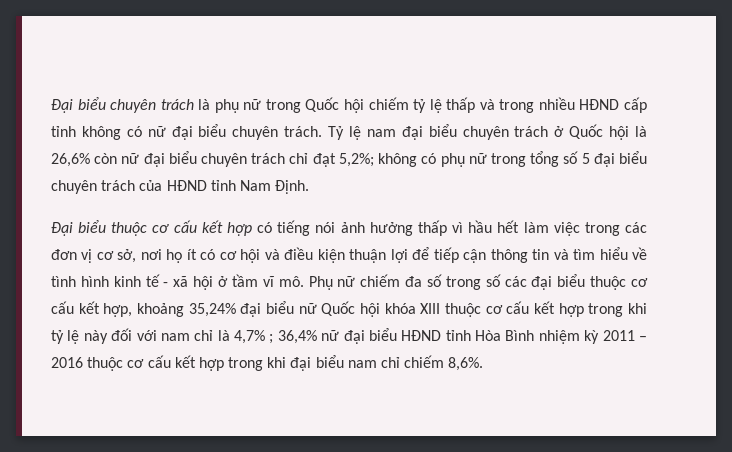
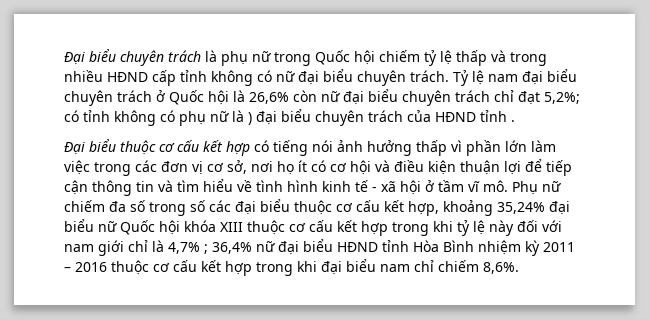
- Tỷ lệ nam đại biểu chuyên trách ở Quốc hội là 26,6% còn nữ đại biểu chuyên trách chỉ đạt 5,2%; không có phụ nữ trong tổng số 5 đại biểu chuyên trách của HĐND tỉnh Nam Định.
+ Tỷ lệ nam đại biểu chuyên trách ở Quốc hội là 26,6% còn nữ đại biểu chuyên trách chỉ đạt 5,2%; có tỉnh không có phụ nữ là ) đại biểu chuyên trách của HĐND tỉnh .
- Đại biểu thuộc cơ cấu kết hợp có tiếng nói ảnh hưởng thấp vì hầu hết làm việc trong các đơn vị cơ sở, nơi họ ít có cơ hội và điều kiện thuận lợi để tiếp cận thông tin và tìm hiểu về tình hình kinh tế - xã hội ở tầm vĩ mô.
+ Đại biểu thuộc cơ cấu kết hợp có tiếng nói ảnh hưởng thấp vì phần lớn làm việc trong các đơn vị cơ sở, nơi họ ít có cơ hội và điều kiện thuận lợi để tiếp cận thông tin và tìm hiểu về tình hình kinh tế - xã hội ở tầm vĩ mô.
- Phụ nữ chiếm đa số trong số các đại biểu thuộc cơ cấu kết hợp, khoảng 35,24% đại biểu nữ Quốc hội khóa XIII thuộc cơ cấu kết hợp trong khi tỷ lệ này đối với nam chỉ là 4,7% ;
+ Phụ nữ chiếm đa số trong số các đại biểu thuộc cơ cấu kết hợp, khoảng 35,24% đại biểu nữ Quốc hội khóa XIII thuộc cơ cấu kết hợp trong khi tỷ lệ này đối với nam giới chỉ là 4,7% ;

